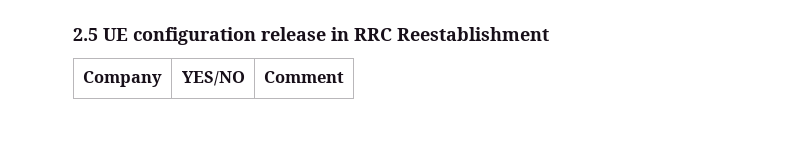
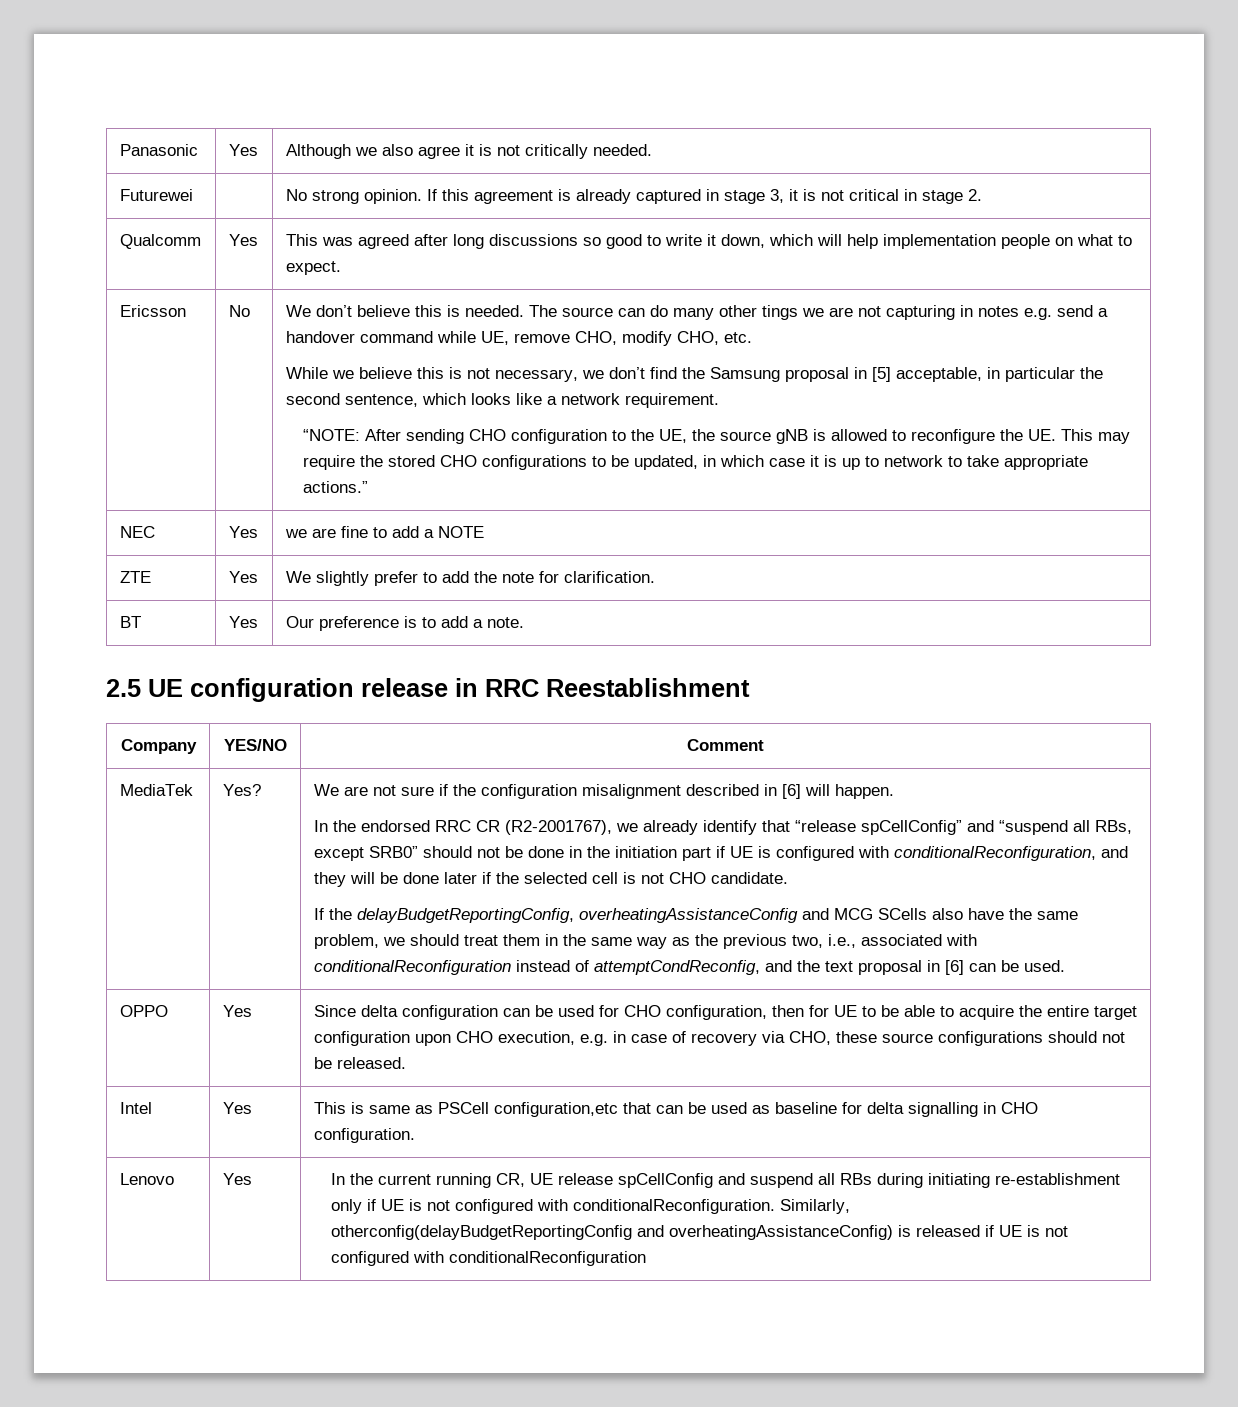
+ Panasonic | Yes | Although we also agree it is not critically needed.
+ Futurewei | | No strong opinion. If this agreement is already captured in stage 3, it is not critical in stage 2.
+ Qualcomm | Yes | This was agreed after long discussions so good to write it down, which will help implementation people on what to expect.
+ Ericsson | No | We don’t believe this is needed. The source can do many other tings we are not capturing in notes e.g. send a handover command while UE, remove CHO, modify CHO, etc.
+ While we believe this is not necessary, we don’t find the Samsung proposal in [5] acceptable, in particular the second sentence, which looks like a network requirement.
+ “NOTE: After sending CHO configuration to the UE, the source gNB is allowed to reconfigure the UE. This may require the stored CHO configurations to be updated, in which case it is up to network to take appropriate actions.”
+ NEC | Yes | we are fine to add a NOTE
+ ZTE | Yes | We slightly prefer to add the note for clarification.
+ BT | Yes | Our preference is to add a note.
+ MediaTek | Yes? | We are not sure if the configuration misalignment described in [6] will happen.
+ In the endorsed RRC CR (R2-2001767), we already identify that “release spCellConfig” and “suspend all RBs, except SRB0” should not be done in the initiation part if UE is configured with conditionalReconfiguration, and they will be done later if the selected cell is not CHO candidate.
+ If the delayBudgetReportingConfig, overheatingAssistanceConfig and MCG SCells also have the same problem, we should treat them in the same way as the previous two, i.e., associated with conditionalReconfiguration instead of attemptCondReconfig, and the text proposal in [6] can be used.
+ OPPO | Yes | Since delta configuration can be used for CHO configuration, then for UE to be able to acquire the entire target configuration upon CHO execution, e.g. in case of recovery via CHO, these source configurations should not be released.
+ Intel | Yes | This is same as PSCell configuration,etc that can be used as baseline for delta signalling in CHO configuration.
+ Lenovo | Yes | In the current running CR, UE release spCellConfig and suspend all RBs during initiating re-establishment only if UE is not configured with conditionalReconfiguration. Similarly, otherconfig(delayBudgetReportingConfig and overheatingAssistanceConfig) is released if UE is not configured with conditionalReconfiguration

